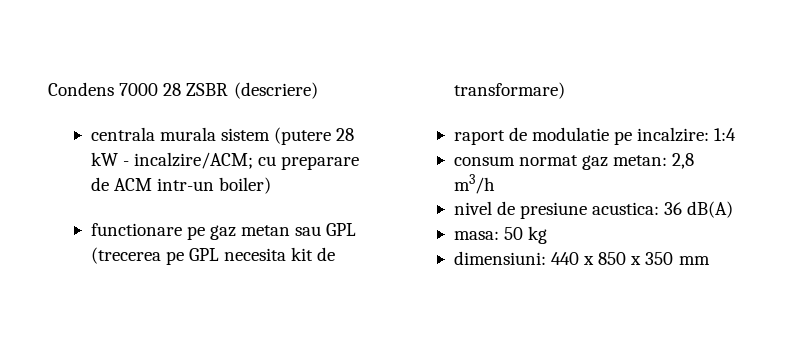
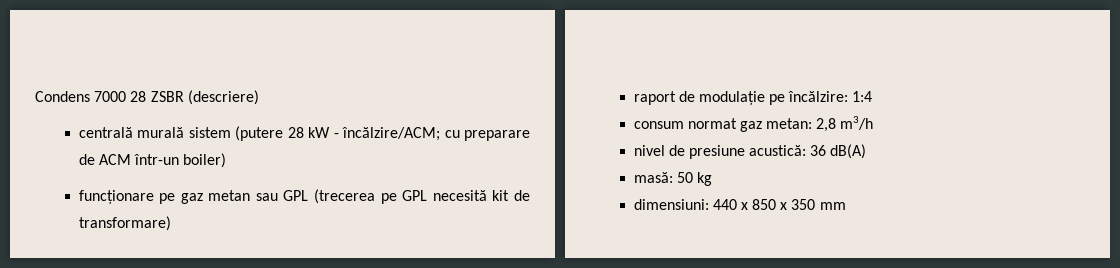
- centrala murala sistem (putere 28 kW - incalzire/ACM; cu preparare de ACM intr-un boiler)
+ centrală murală sistem (putere 28 kW - încălzire/ACM; cu preparare de ACM într-un boiler)
- functionare pe gaz metan sau GPL (trecerea pe GPL necesita kit de transformare)
+ funcționare pe gaz metan sau GPL (trecerea pe GPL necesită kit de transformare)
- raport de modulatie pe incalzire: 1:4
+ raport de modulație pe încălzire: 1:4
- nivel de presiune acustica: 36 dB(A)
+ nivel de presiune acustică: 36 dB(A)
- masa: 50 kg
+ masă: 50 kg

